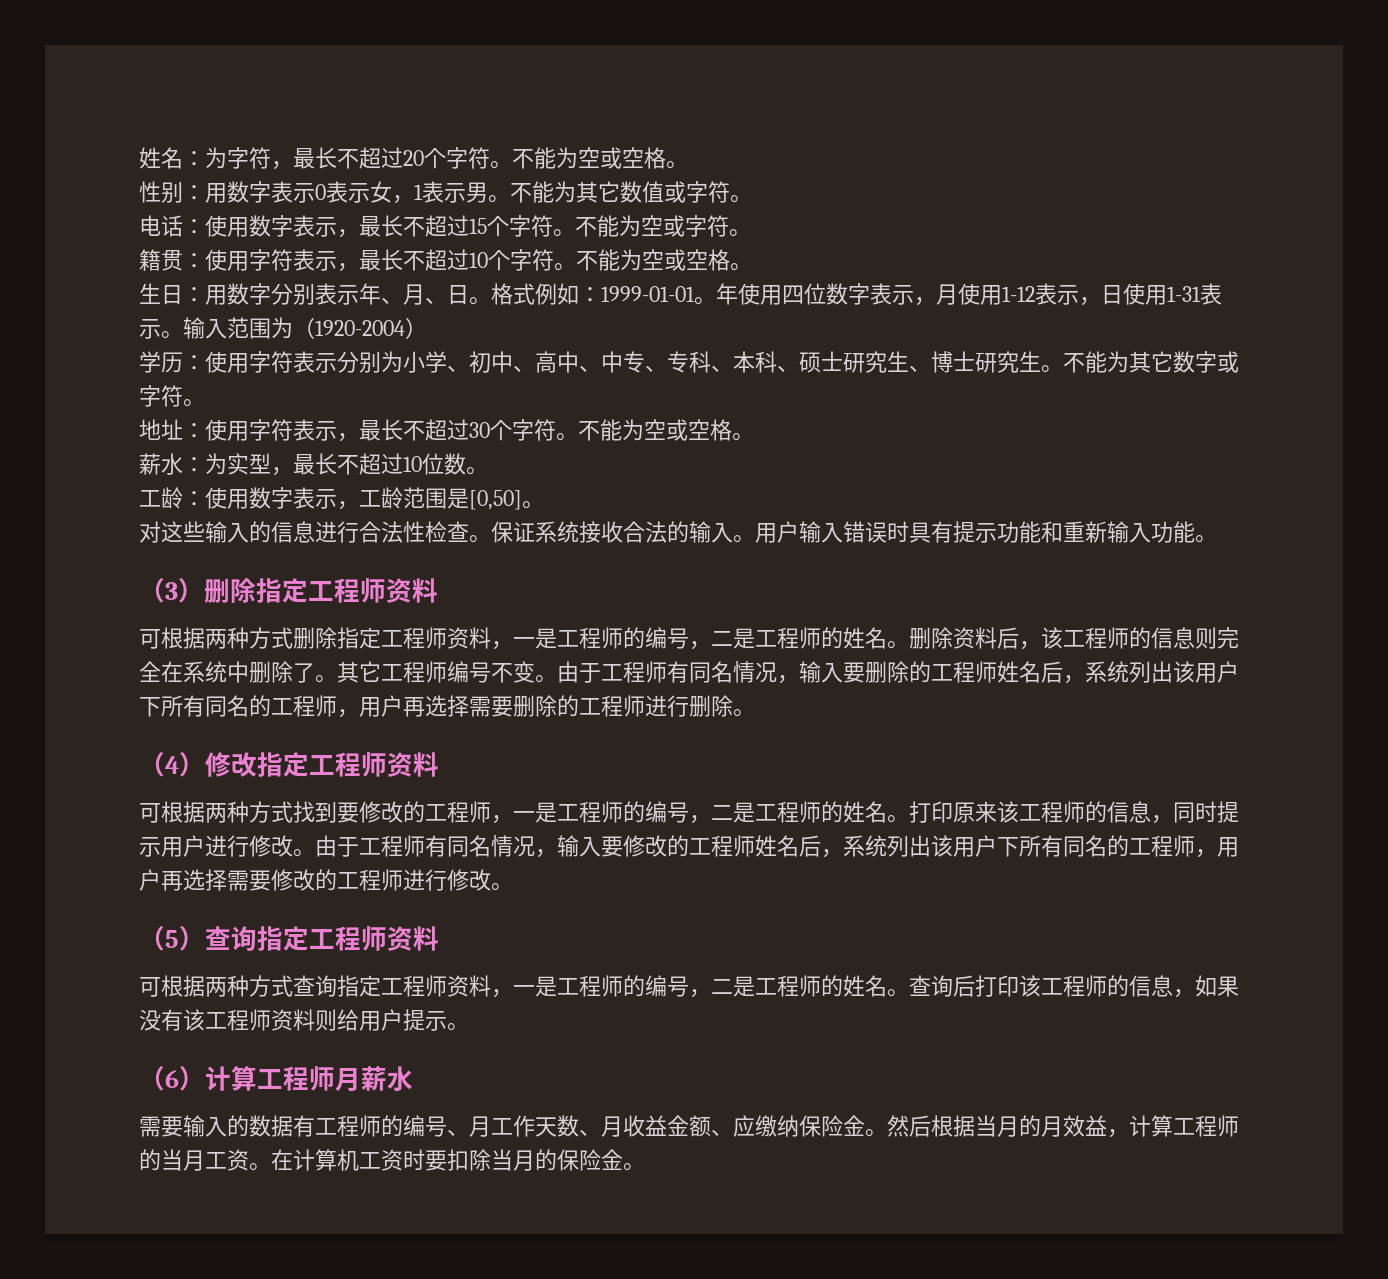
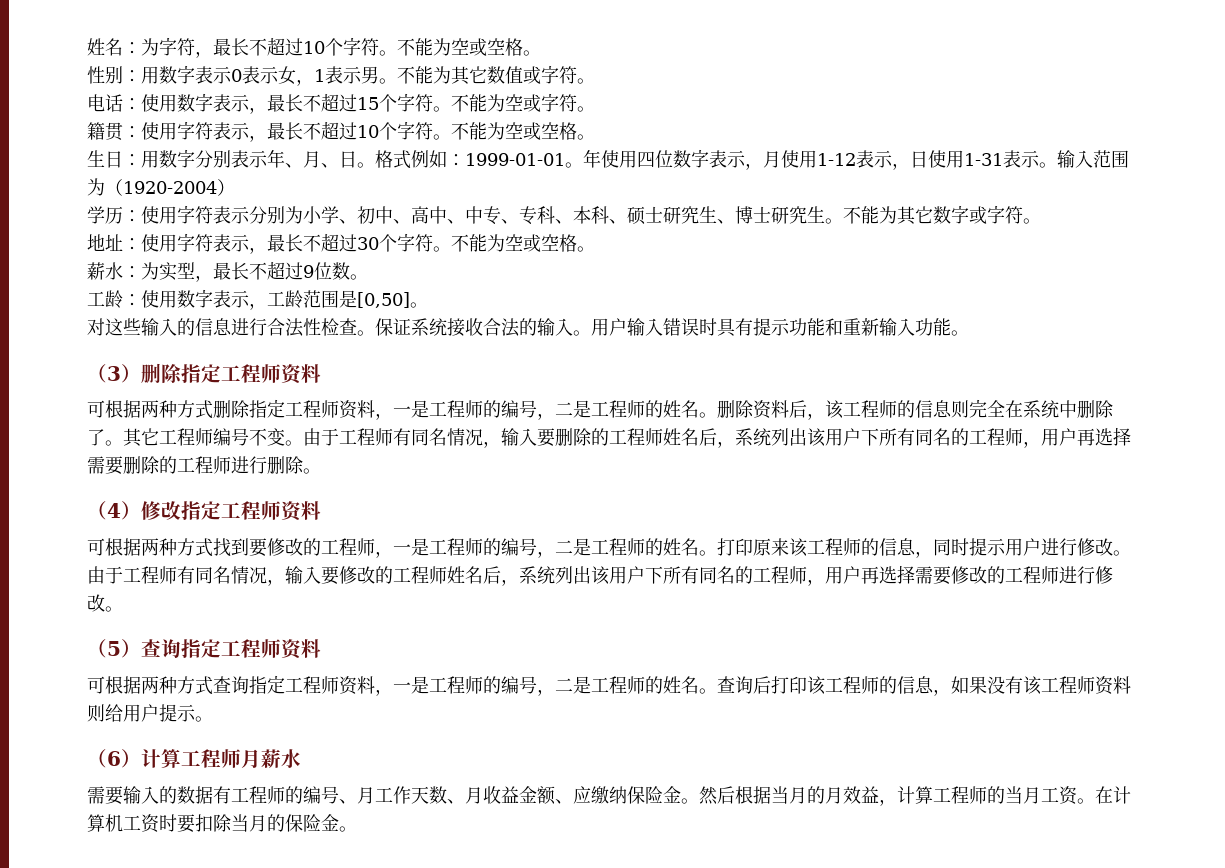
- 姓名：为字符，最长不超过20个字符。
+ 姓名：为字符，最长不超过10个字符。
- 薪水：为实型，最长不超过10位数。
+ 薪水：为实型，最长不超过9位数。

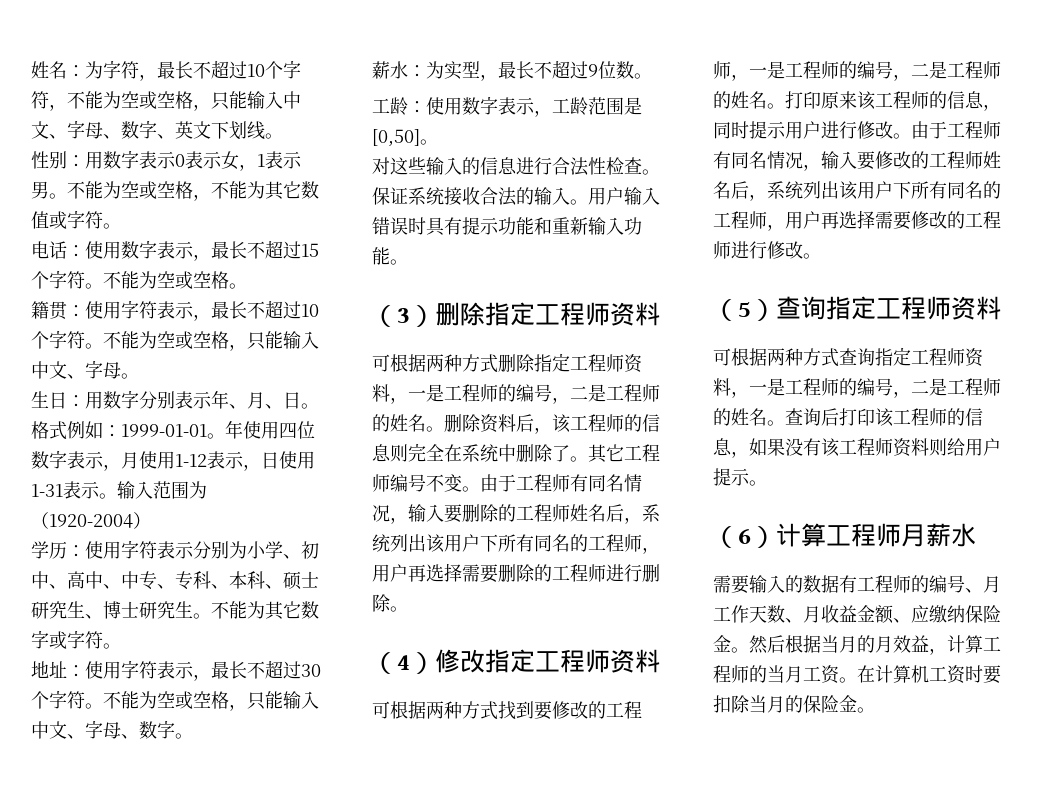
- 姓名：为字符，最长不超过10个字符。不能为空或空格。
+ 姓名：为字符，最长不超过10个字符，不能为空或空格，只能输入中文、字母、数字、英文下划线。
- 不能为其它数值或字符。
+ 不能为空或空格，不能为其它数值或字符。
- 不能为空或字符。
+ 不能为空或空格。
- 籍贯：使用字符表示，最长不超过10个字符。不能为空或空格。
+ 籍贯：使用字符表示，最长不超过10个字符。不能为空或空格，只能输入中文、字母。
- 地址：使用字符表示，最长不超过30个字符。不能为空或空格。
+ 地址：使用字符表示，最长不超过30个字符。不能为空或空格，只能输入中文、字母、数字。

